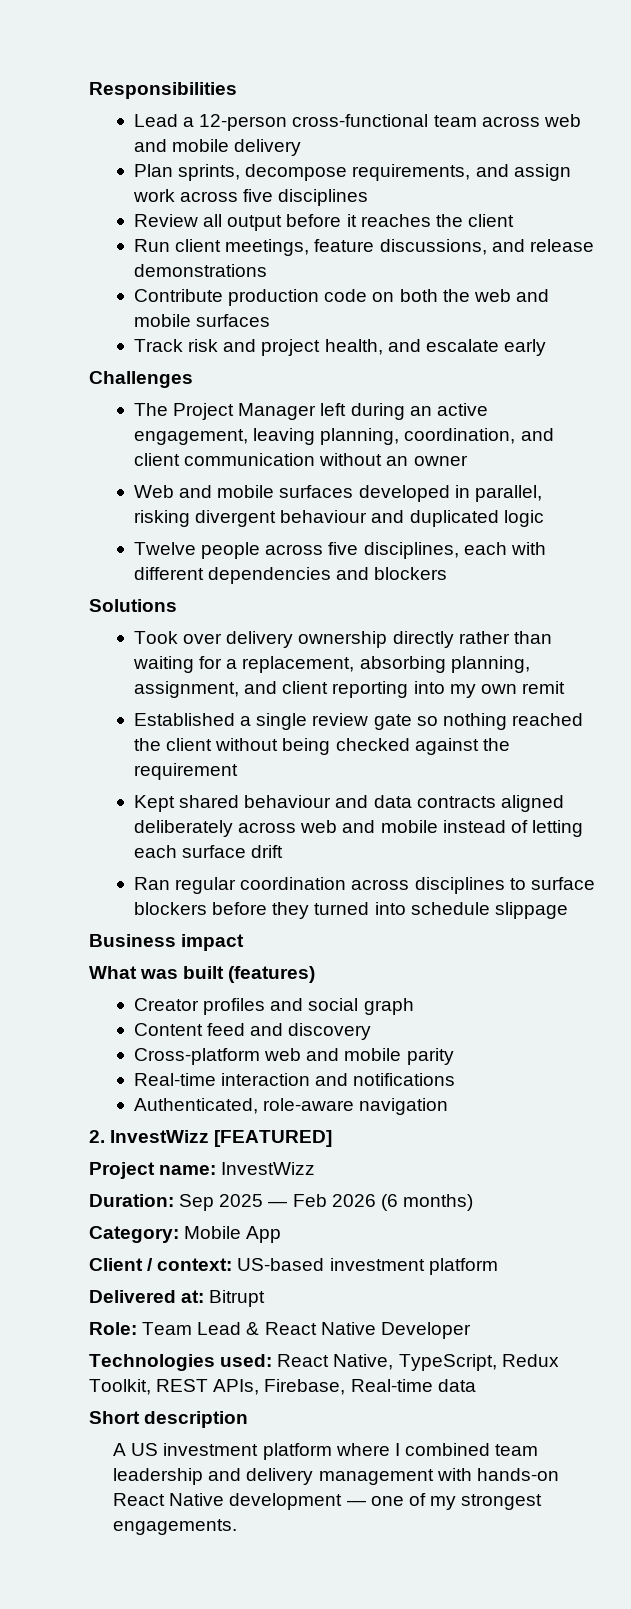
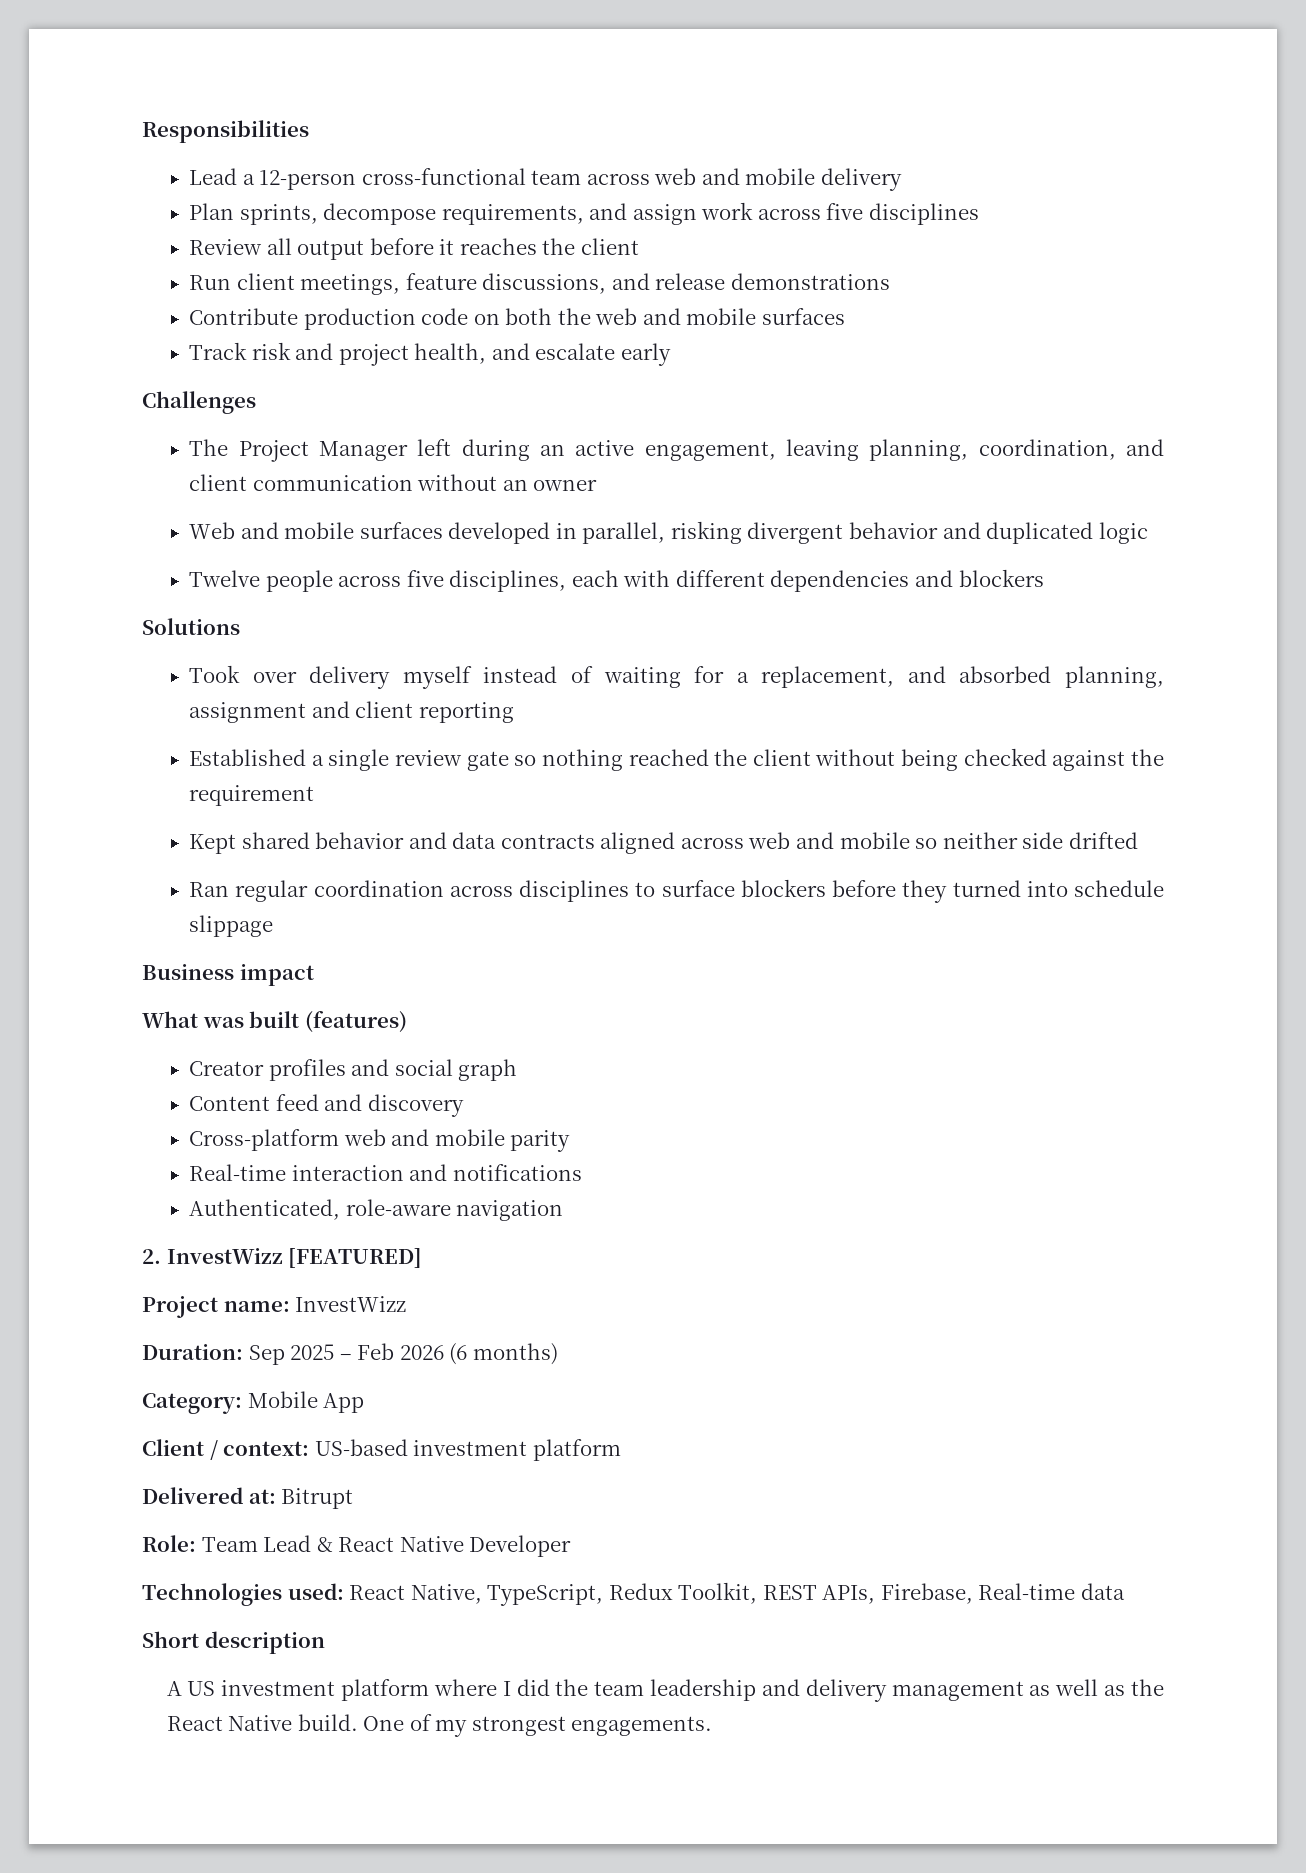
- Web and mobile surfaces developed in parallel, risking divergent behaviour and duplicated logic
+ Web and mobile surfaces developed in parallel, risking divergent behavior and duplicated logic
- Took over delivery ownership directly rather than waiting for a replacement, absorbing planning, assignment, and client reporting into my own remit
+ Took over delivery myself instead of waiting for a replacement, and absorbed planning, assignment and client reporting
- Kept shared behaviour and data contracts aligned deliberately across web and mobile instead of letting each surface drift
+ Kept shared behavior and data contracts aligned across web and mobile so neither side drifted
- Duration: Sep 2025 — Feb 2026 (6 months)
+ Duration: Sep 2025 – Feb 2026 (6 months)
- A US investment platform where I combined team leadership and delivery management with hands-on React Native development — one of my strongest engagements.
+ A US investment platform where I did the team leadership and delivery management as well as the React Native build. One of my strongest engagements.

